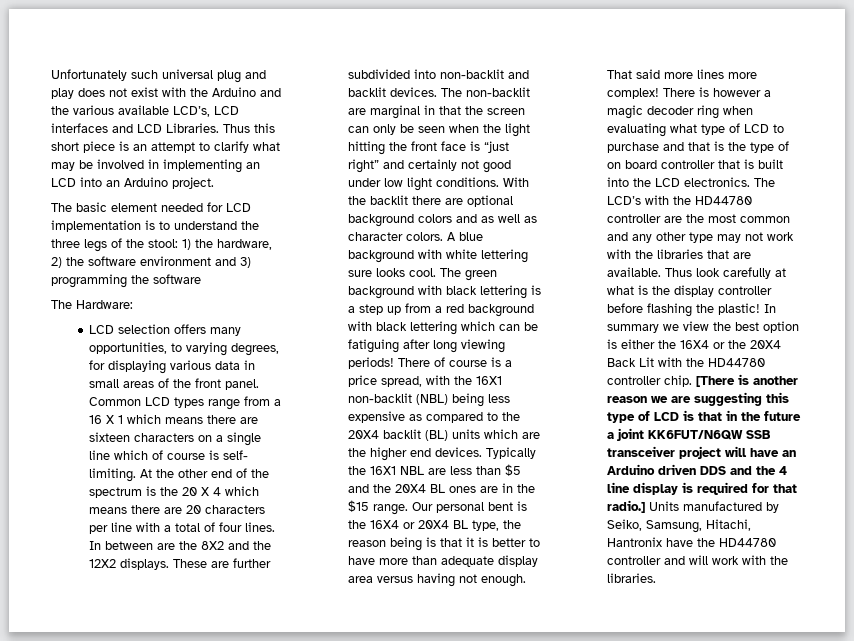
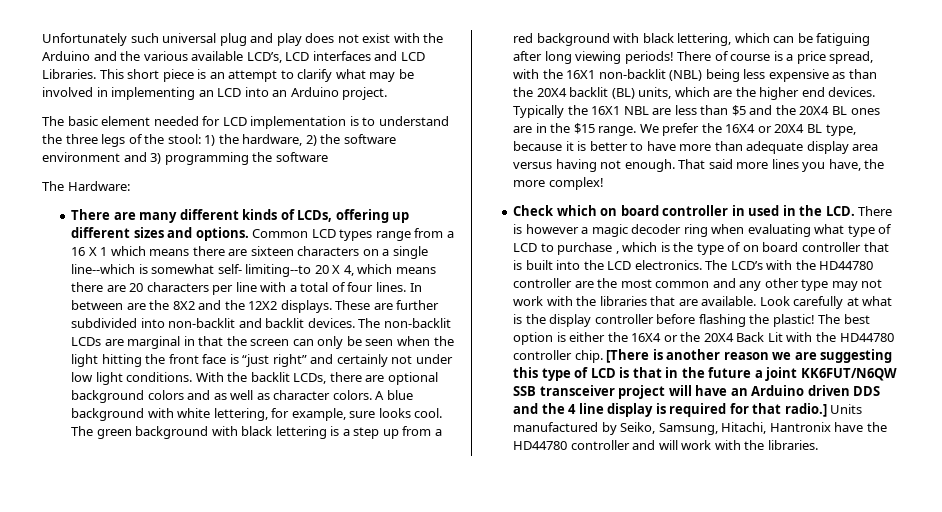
- Thus this short piece is an attempt to clarify what may be involved in implementing an LCD into an Arduino project.
+ This short piece is an attempt to clarify what may be involved in implementing an LCD into an Arduino project.
- LCD selection offers many opportunities, to varying degrees, for displaying various data in small areas of the front panel.
+ There are many different kinds of LCDs, offering up different sizes and options.
- Common LCD types range from a 16 X 1 which means there are sixteen characters on a single line which of course is self- limiting. At the other end of the spectrum is the 20 X 4 which means there are 20 characters per line with a total of four lines.
+ Common LCD types range from a 16 X 1 which means there are sixteen characters on a single line--which is somewhat self- limiting--to 20 X 4, which means there are 20 characters per line with a total of four lines.
- The non-backlit are marginal in that the screen can only be seen when the light hitting the front face is “just right” and certainly not good under low light conditions.
+ The non-backlit LCDs are marginal in that the screen can only be seen when the light hitting the front face is “just right” and certainly not under low light conditions.
- With the backlit there are optional background colors and as well as character colors.
+ With the backlit LCDs, there are optional background colors and as well as character colors.
- A blue background with white lettering sure looks cool.
+ A blue background with white lettering, for example, sure looks cool.
- The green background with black lettering is a step up from a red background with black lettering which can be fatiguing after long viewing periods!
+ The green background with black lettering is a step up from a red background with black lettering, which can be fatiguing after long viewing periods!
- There of course is a price spread, with the 16X1 non-backlit (NBL) being less expensive as compared to the 20X4 backlit (BL) units which are the higher end devices.
+ There of course is a price spread, with the 16X1 non-backlit (NBL) being less expensive as than the 20X4 backlit (BL) units, which are the higher end devices.
- Our personal bent is the 16X4 or 20X4 BL type, the reason being is that it is better to have more than adequate display area versus having not enough.
+ We prefer the 16X4 or 20X4 BL type, because it is better to have more than adequate display area versus having not enough.
- That said more lines more complex! There is however a magic decoder ring when evaluating what type of LCD to purchase and that is the type of on board controller that is built into the LCD electronics.
+ That said more lines you have, the more complex!
+ Check which on board controller in used in the LCD. There is however a magic decoder ring when evaluating what type of LCD to purchase , which is the type of on board controller that is built into the LCD electronics.
- Thus look carefully at what is the display controller before flashing the plastic!
+ Look carefully at what is the display controller before flashing the plastic!
- In summary we view the best option is either the 16X4 or the 20X4 Back Lit with the HD44780 controller chip.
+ The best option is either the 16X4 or the 20X4 Back Lit with the HD44780 controller chip.

